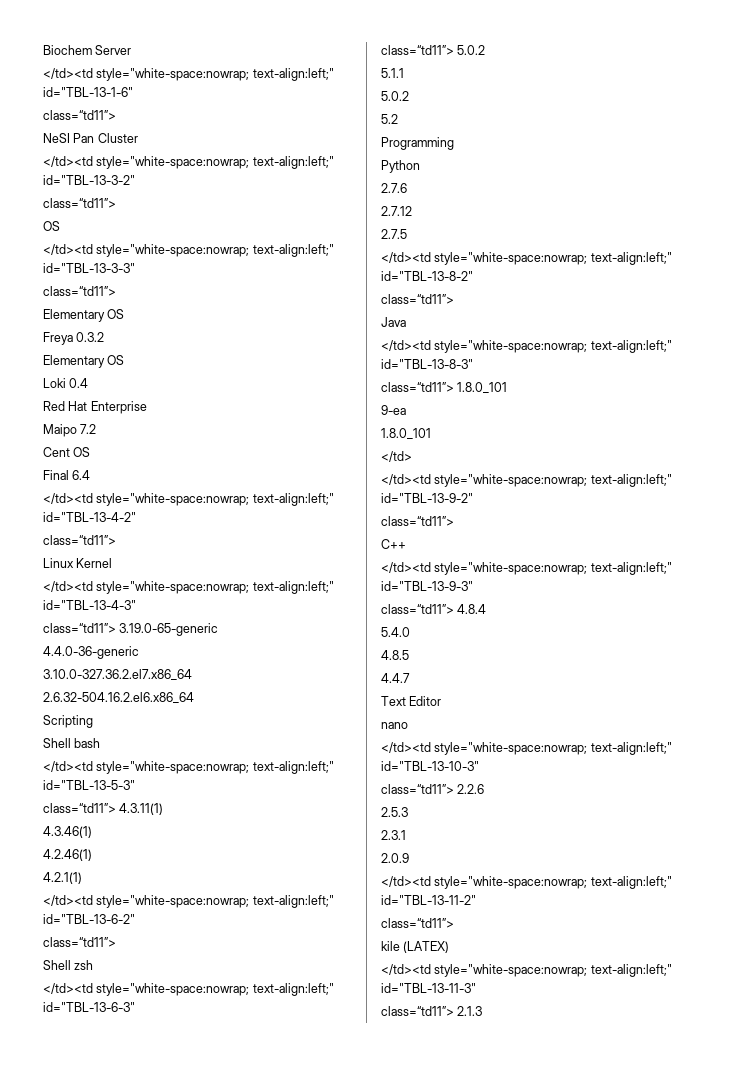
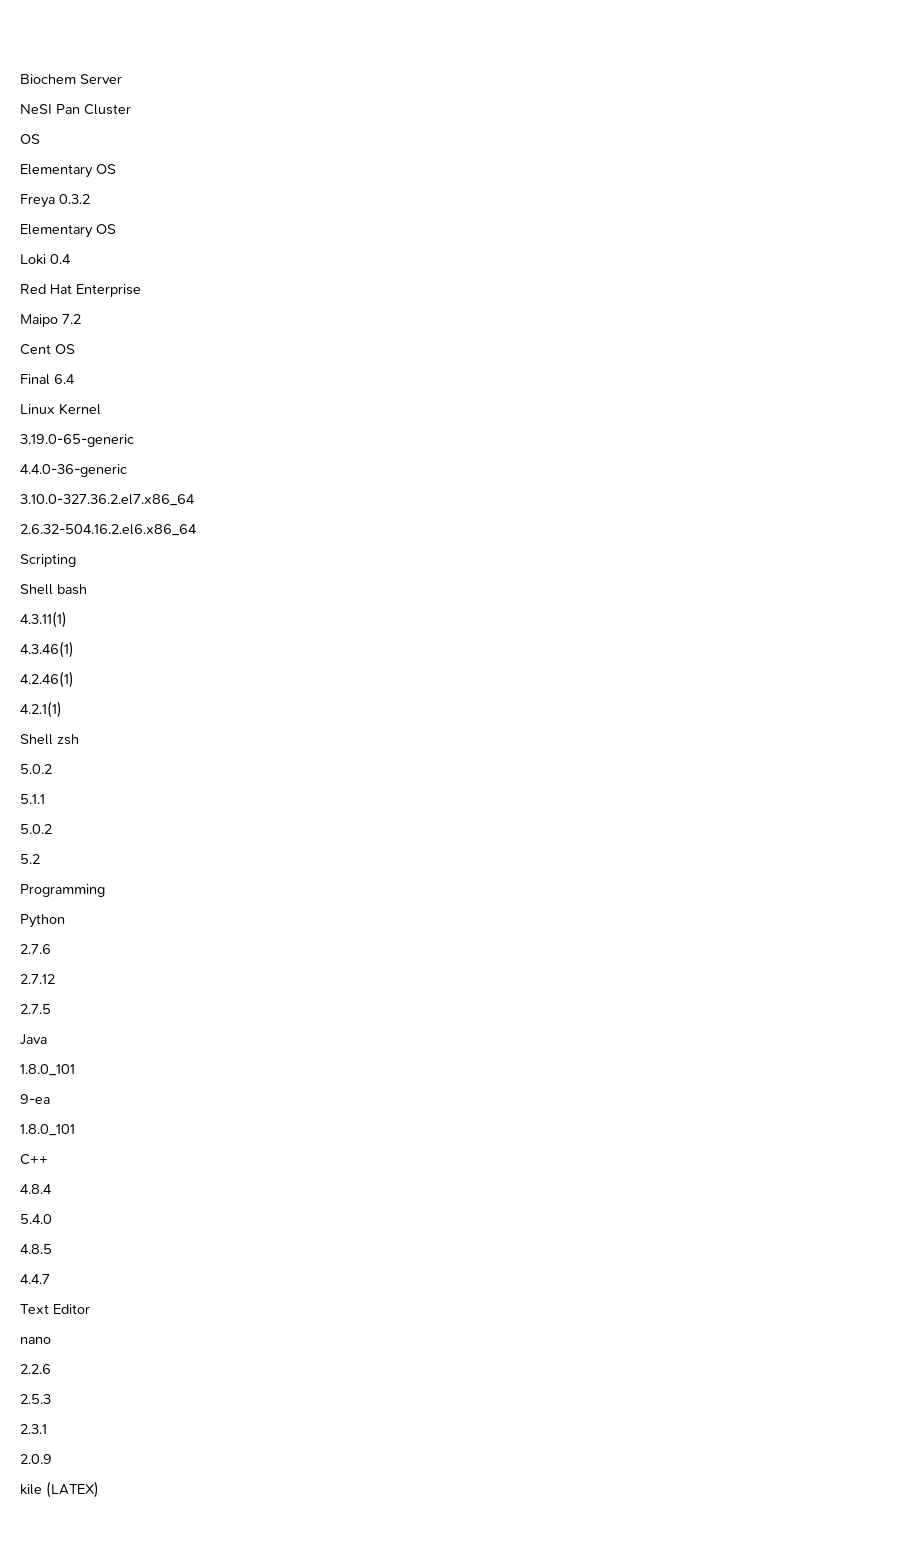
- </td><td style="white-space:nowrap; text-align:left;" id="TBL-13-1-6"
- class=“td11”>
  NeSI Pan Cluster
- </td><td style="white-space:nowrap; text-align:left;" id="TBL-13-3-2"
- class=“td11”>
  OS
- </td><td style="white-space:nowrap; text-align:left;" id="TBL-13-3-3"
- class=“td11”>
- </td><td style="white-space:nowrap; text-align:left;" id="TBL-13-4-2"
- class=“td11”>
  Linux Kernel
- </td><td style="white-space:nowrap; text-align:left;" id="TBL-13-4-3"
- class=“td11”> 3.19.0-65-generic
+ 3.19.0-65-generic
- </td><td style="white-space:nowrap; text-align:left;" id="TBL-13-5-3"
- class=“td11”> 4.3.11(1)
+ 4.3.11(1)
- </td><td style="white-space:nowrap; text-align:left;" id="TBL-13-6-2"
- class=“td11”>
  Shell zsh
- </td><td style="white-space:nowrap; text-align:left;" id="TBL-13-6-3"
- class=“td11”> 5.0.2
+ 5.0.2
- </td><td style="white-space:nowrap; text-align:left;" id="TBL-13-8-2"
- class=“td11”>
  Java
- </td><td style="white-space:nowrap; text-align:left;" id="TBL-13-8-3"
- class=“td11”> 1.8.0_101
+ 1.8.0_101
  9-ea
  1.8.0_101
- </td>
- </td><td style="white-space:nowrap; text-align:left;" id="TBL-13-9-2"
- class=“td11”>
  C++
- </td><td style="white-space:nowrap; text-align:left;" id="TBL-13-9-3"
- class=“td11”> 4.8.4
+ 4.8.4
- </td><td style="white-space:nowrap; text-align:left;" id="TBL-13-10-3"
- class=“td11”> 2.2.6
+ 2.2.6
- </td><td style="white-space:nowrap; text-align:left;" id="TBL-13-11-2"
- class=“td11”>
  kile (LATEX)
- </td><td style="white-space:nowrap; text-align:left;" id="TBL-13-11-3"
- class=“td11”> 2.1.3

